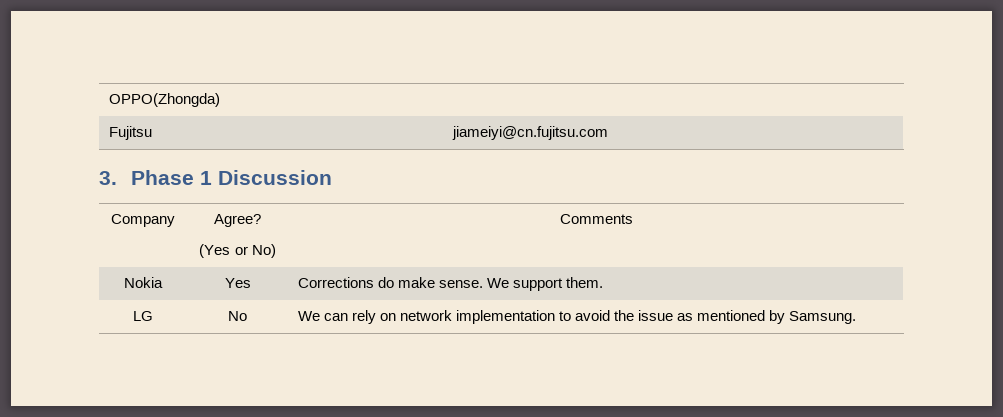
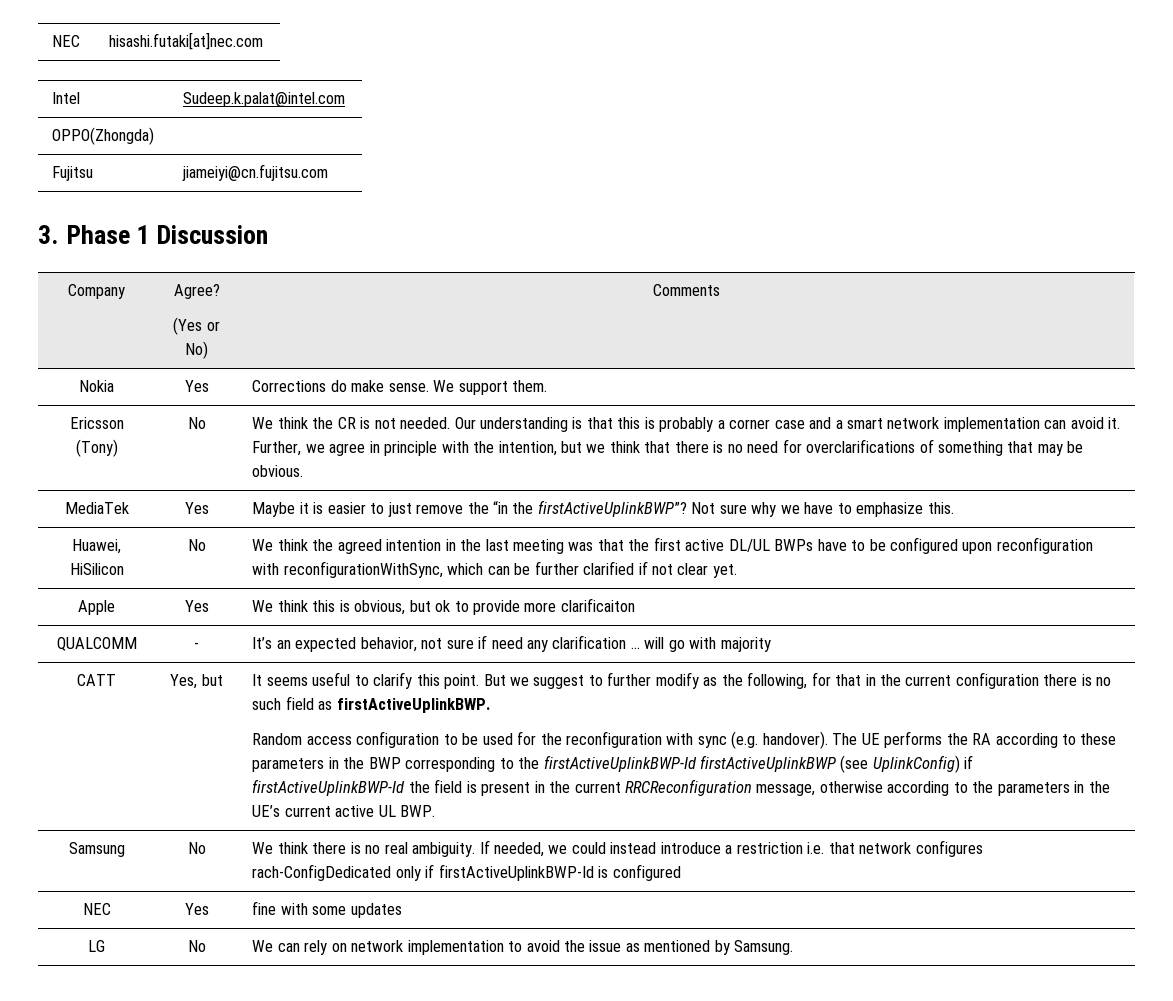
+ NEC | hisashi.futaki[at]nec.com
+ Intel | Sudeep.k.palat@intel.com
+ Ericsson (Tony) | No | We think the CR is not needed. Our understanding is that this is probably a corner case and a smart network implementation can avoid it. Further, we agree in principle with the intention, but we think that there is no need for overclarifications of something that may be obvious.
+ MediaTek | Yes | Maybe it is easier to just remove the “in the firstActiveUplinkBWP”? Not sure why we have to emphasize this.
+ Huawei, HiSilicon | No | We think the agreed intention in the last meeting was that the first active DL/UL BWPs have to be configured upon reconfiguration with reconfigurationWithSync, which can be further clarified if not clear yet.
+ Apple | Yes | We think this is obvious, but ok to provide more clarificaiton
+ QUALCOMM | - | It’s an expected behavior, not sure if need any clarification … will go with majority
+ CATT | Yes, but | It seems useful to clarify this point. But we suggest to further modify as the following, for that in the current configuration there is no such field as firstActiveUplinkBWP.
+ Random access configuration to be used for the reconfiguration with sync (e.g. handover). The UE performs the RA according to these parameters in the BWP corresponding to the firstActiveUplinkBWP-Id firstActiveUplinkBWP (see UplinkConfig) if firstActiveUplinkBWP-Id the field is present in the current RRCReconfiguration message, otherwise according to the parameters in the UE’s current active UL BWP.
+ Samsung | No | We think there is no real ambiguity. If needed, we could instead introduce a restriction i.e. that network configures rach-ConfigDedicated only if firstActiveUplinkBWP-Id is configured
+ NEC | Yes | fine with some updates

